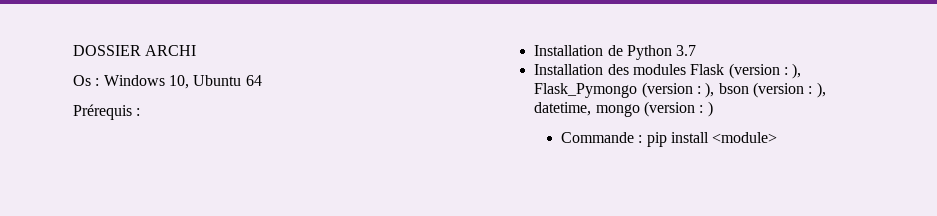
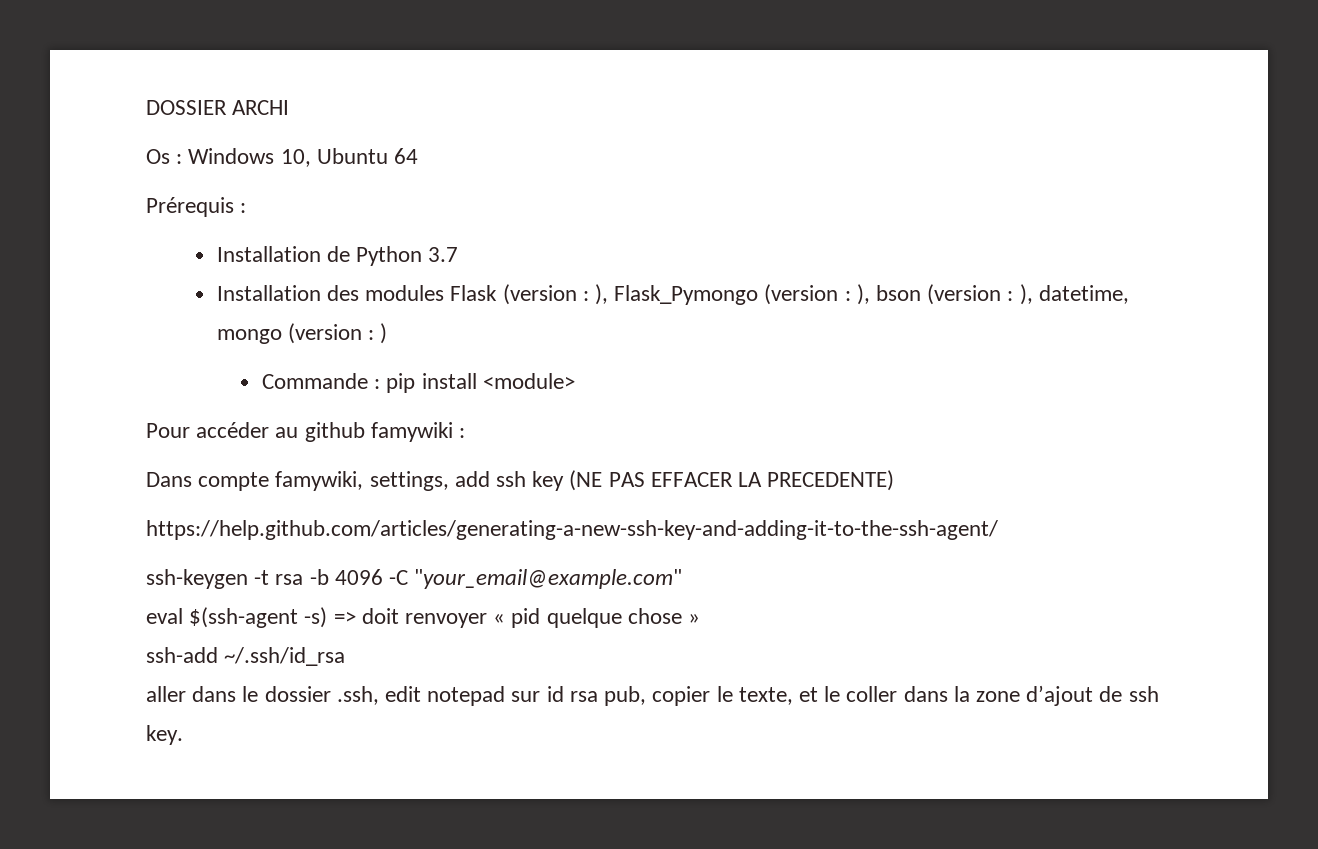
+ Pour accéder au github famywiki :
+ Dans compte famywiki, settings, add ssh key (NE PAS EFFACER LA PRECEDENTE)
+ https://help.github.com/articles/generating-a-new-ssh-key-and-adding-it-to-the-ssh-agent/
+ ssh-keygen -t rsa -b 4096 -C "your_email@example.com"
+ eval $(ssh-agent -s) => doit renvoyer « pid quelque chose »
+ ssh-add ~/.ssh/id_rsa
+ aller dans le dossier .ssh, edit notepad sur id rsa pub, copier le texte, et le coller dans la zone d’ajout de ssh key.

